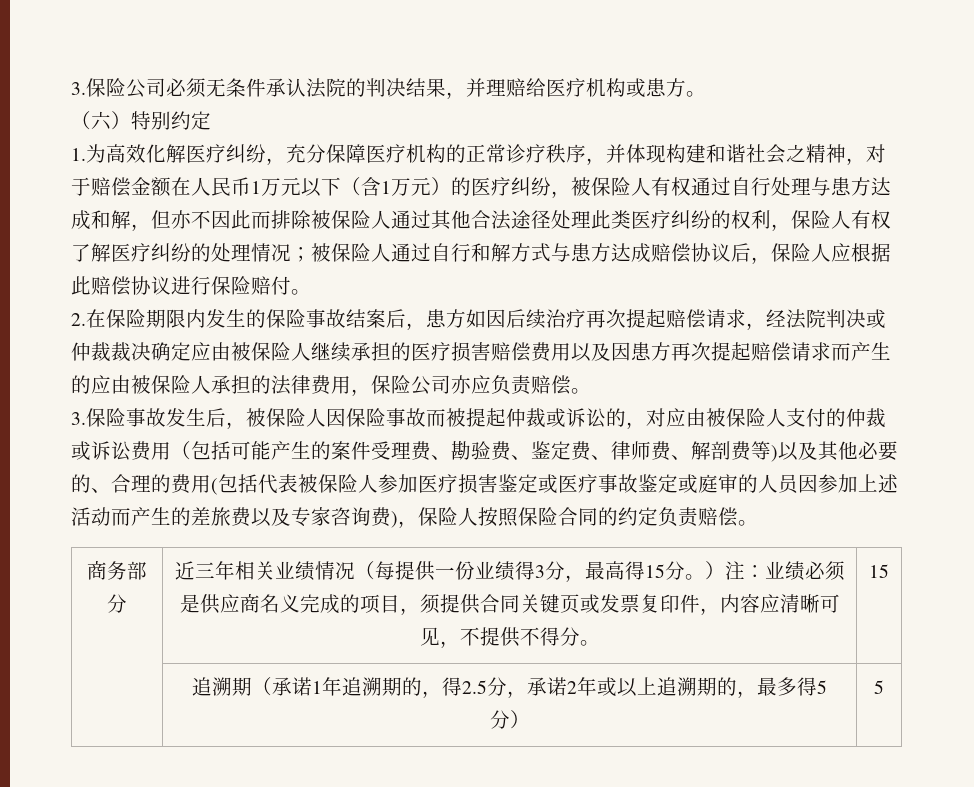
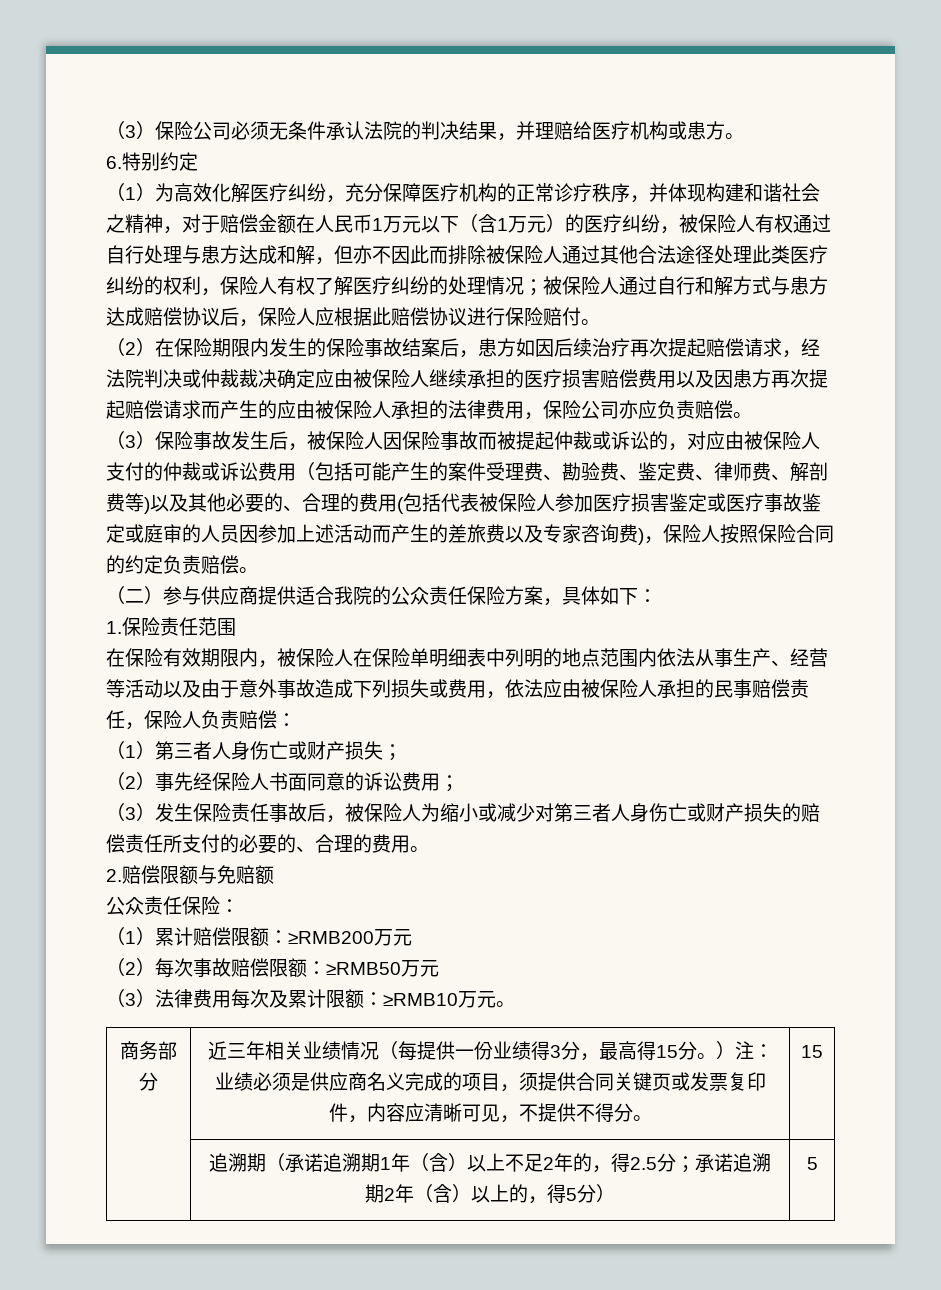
- 3.保险公司必须无条件承认法院的判决结果，并理赔给医疗机构或患方。
+ （3）保险公司必须无条件承认法院的判决结果，并理赔给医疗机构或患方。
- （六）特别约定
+ 6.特别约定
- 1.为高效化解医疗纠纷，充分保障医疗机构的正常诊疗秩序，并体现构建和谐社会之精神，对于赔偿金额在人民币1万元以下（含1万元）的医疗纠纷，被保险人有权通过自行处理与患方达成和解，但亦不因此而排除被保险人通过其他合法途径处理此类医疗纠纷的权利，保险人有权了解医疗纠纷的处理情况；
+ （1）为高效化解医疗纠纷，充分保障医疗机构的正常诊疗秩序，并体现构建和谐社会之精神，对于赔偿金额在人民币1万元以下（含1万元）的医疗纠纷，被保险人有权通过自行处理与患方达成和解，但亦不因此而排除被保险人通过其他合法途径处理此类医疗纠纷的权利，保险人有权了解医疗纠纷的处理情况；
- 2.在保险期限内发生的保险事故结案后，患方如因后续治疗再次提起赔偿请求，经法院判决或仲裁裁决确定应由被保险人继续承担的医疗损害赔偿费用以及因患方再次提起赔偿请求而产生的应由被保险人承担的法律费用，保险公司亦应负责赔偿。
+ （2）在保险期限内发生的保险事故结案后，患方如因后续治疗再次提起赔偿请求，经法院判决或仲裁裁决确定应由被保险人继续承担的医疗损害赔偿费用以及因患方再次提起赔偿请求而产生的应由被保险人承担的法律费用，保险公司亦应负责赔偿。
- 3.保险事故发生后，被保险人因保险事故而被提起仲裁或诉讼的，对应由被保险人支付的仲裁或诉讼费用（包括可能产生的案件受理费、勘验费、鉴定费、律师费、解剖费等)以及其他必要的、合理的费用(包括代表被保险人参加医疗损害鉴定或医疗事故鉴定或庭审的人员因参加上述活动而产生的差旅费以及专家咨询费)，保险人按照保险合同的约定负责赔偿。
+ （3）保险事故发生后，被保险人因保险事故而被提起仲裁或诉讼的，对应由被保险人支付的仲裁或诉讼费用（包括可能产生的案件受理费、勘验费、鉴定费、律师费、解剖费等)以及其他必要的、合理的费用(包括代表被保险人参加医疗损害鉴定或医疗事故鉴定或庭审的人员因参加上述活动而产生的差旅费以及专家咨询费)，保险人按照保险合同的约定负责赔偿。
+ （二）参与供应商提供适合我院的公众责任保险方案，具体如下：
+ 1.保险责任范围
+ 在保险有效期限内，被保险人在保险单明细表中列明的地点范围内依法从事生产、经营等活动以及由于意外事故造成下列损失或费用，依法应由被保险人承担的民事赔偿责任，保险人负责赔偿：
+ （1）第三者人身伤亡或财产损失；
+ （2）事先经保险人书面同意的诉讼费用；
+ （3）发生保险责任事故后，被保险人为缩小或减少对第三者人身伤亡或财产损失的赔偿责任所支付的必要的、合理的费用。
+ 2.赔偿限额与免赔额
+ 公众责任保险：
+ （1）累计赔偿限额：≥RMB200万元
+ （2）每次事故赔偿限额：≥RMB50万元
+ （3）法律费用每次及累计限额：≥RMB10万元。
- | 追溯期（承诺1年追溯期的，得2.5分，承诺2年或以上追溯期的，最多得5分） | 5
+ | 追溯期（承诺追溯期1年（含）以上不足2年的，得2.5分；承诺追溯期2年（含）以上的，得5分） | 5

